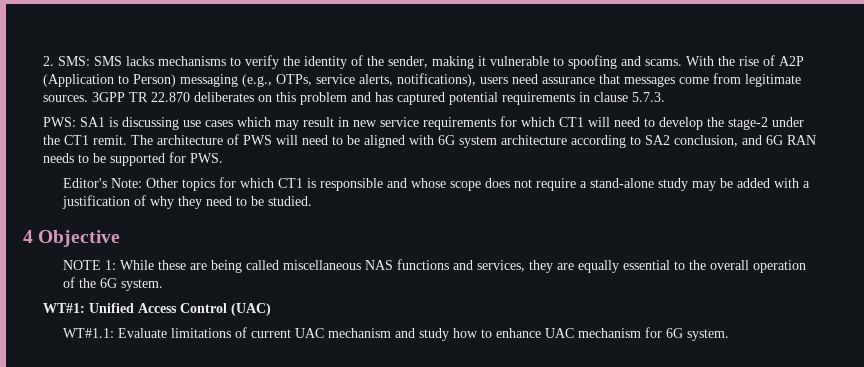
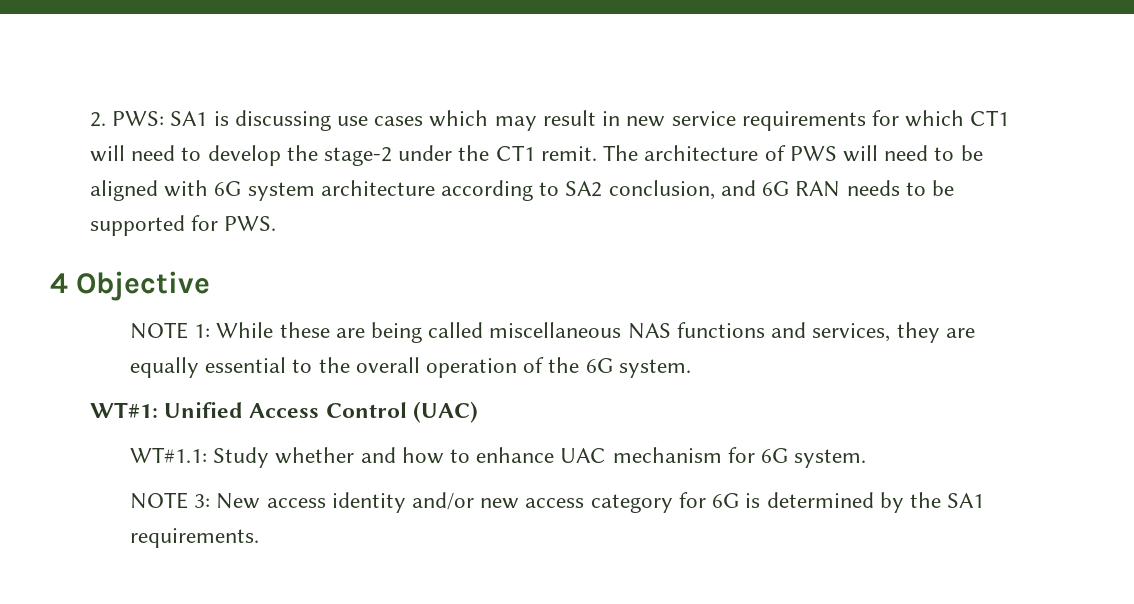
- 2. SMS: SMS lacks mechanisms to verify the identity of the sender, making it vulnerable to spoofing and scams. With the rise of A2P (Application to Person) messaging (e.g., OTPs, service alerts, notifications), users need assurance that messages come from legitimate sources. 3GPP TR 22.870 deliberates on this problem and has captured potential requirements in clause 5.7.3.
- PWS: SA1 is discussing use cases which may result in new service requirements for which CT1 will need to develop the stage-2 under the CT1 remit.
+ 2. PWS: SA1 is discussing use cases which may result in new service requirements for which CT1 will need to develop the stage-2 under the CT1 remit.
- Editor's Note: Other topics for which CT1 is responsible and whose scope does not require a stand-alone study may be added with a justification of why they need to be studied.
- WT#1.1: Evaluate limitations of current UAC mechanism and study how to enhance UAC mechanism for 6G system.
+ WT#1.1: Study whether and how to enhance UAC mechanism for 6G system.
+ NOTE 3: New access identity and/or new access category for 6G is determined by the SA1 requirements.

